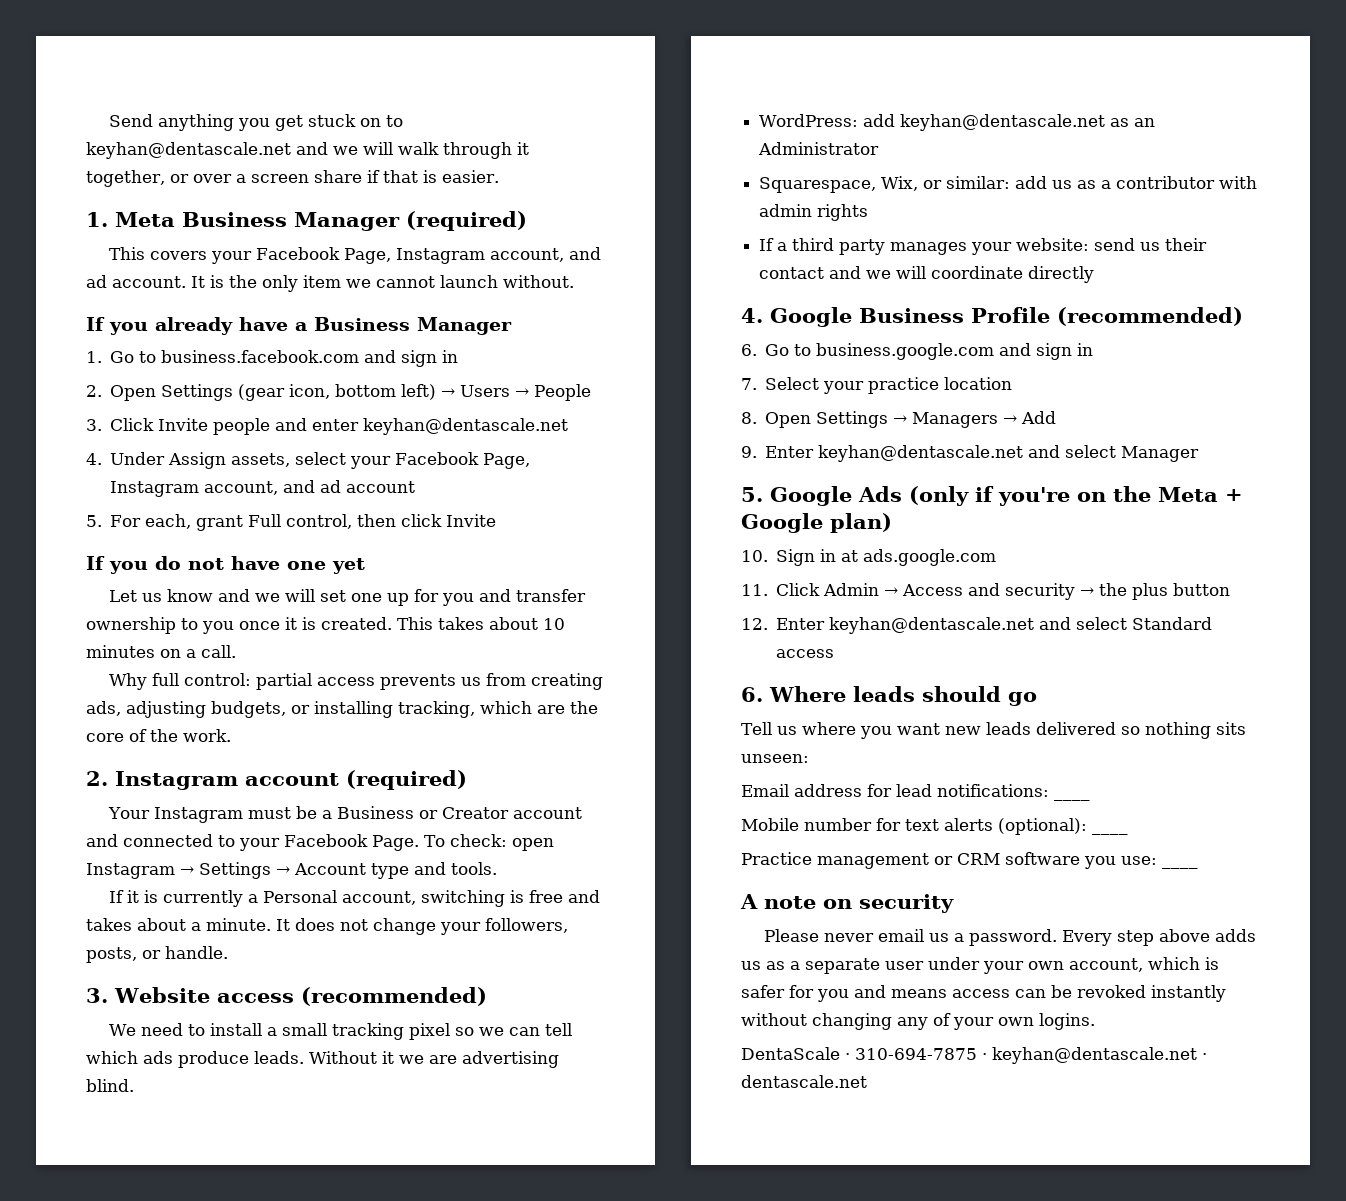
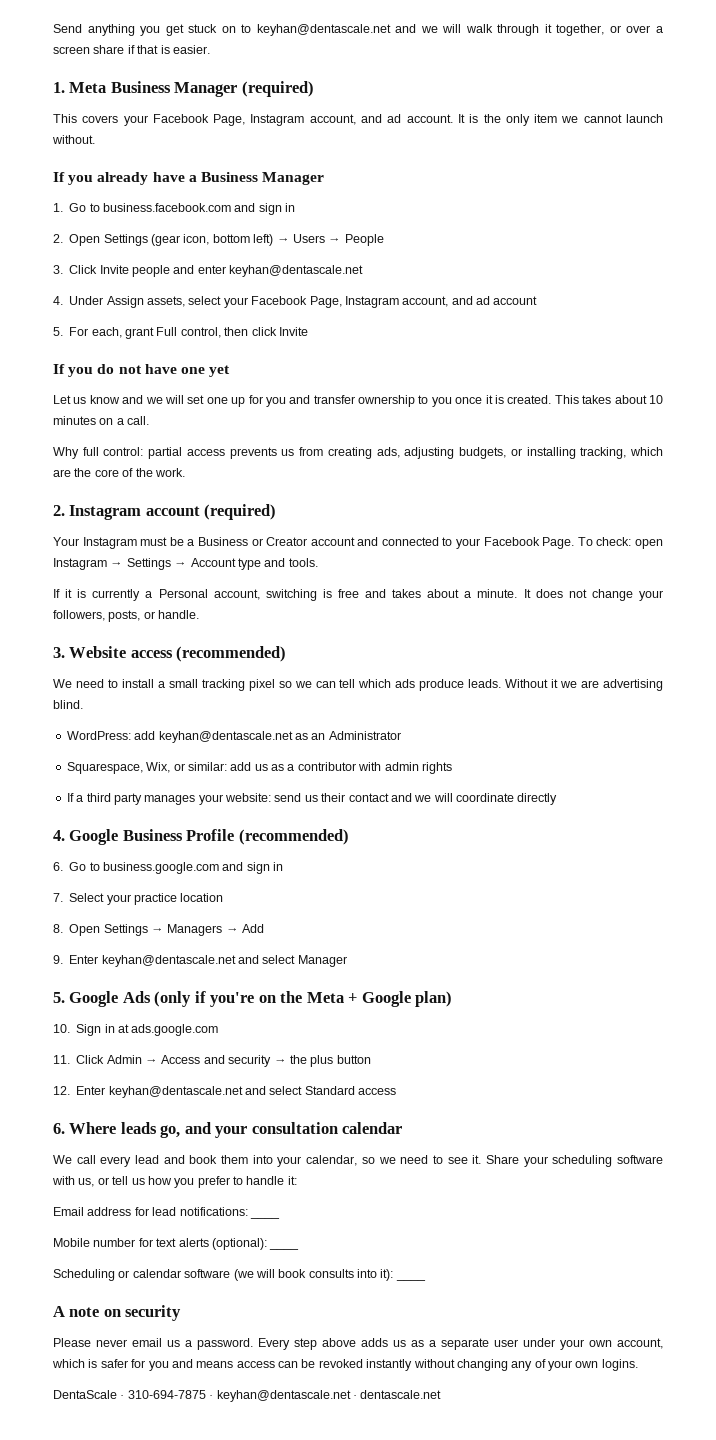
- 6. Where leads should go
- Tell us where you want new leads delivered so nothing sits unseen:
+ 6. Where leads go, and your consultation calendar
+ We call every lead and book them into your calendar, so we need to see it. Share your scheduling software with us, or tell us how you prefer to handle it:
- Practice management or CRM software you use: ____
+ Scheduling or calendar software (we will book consults into it): ____

